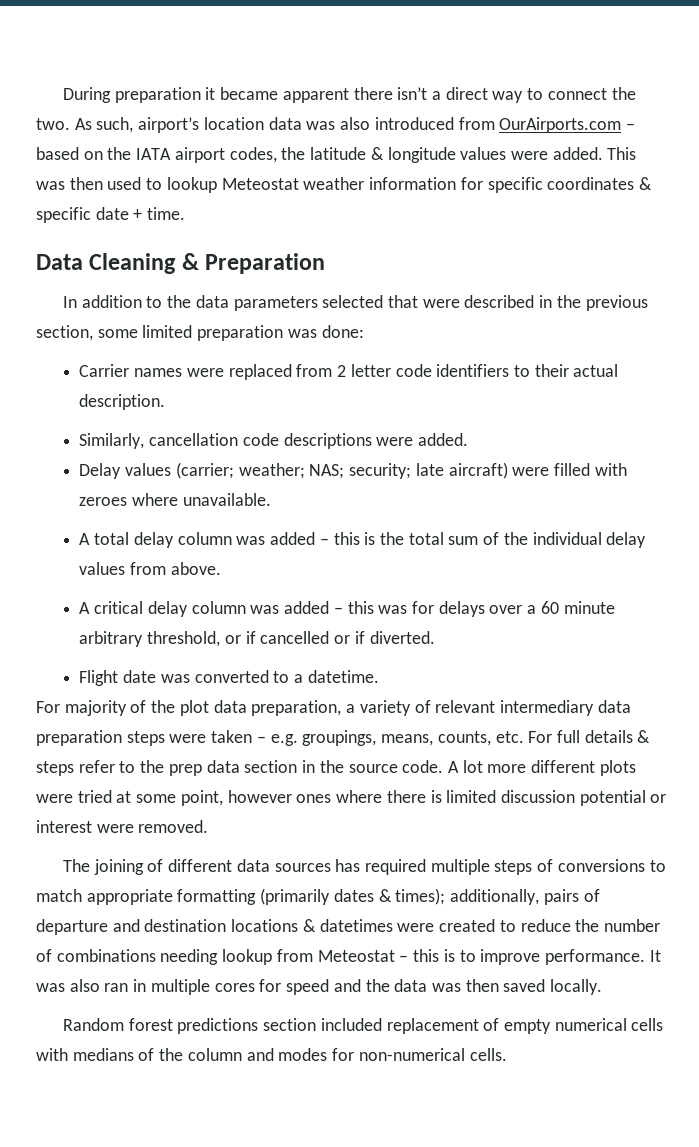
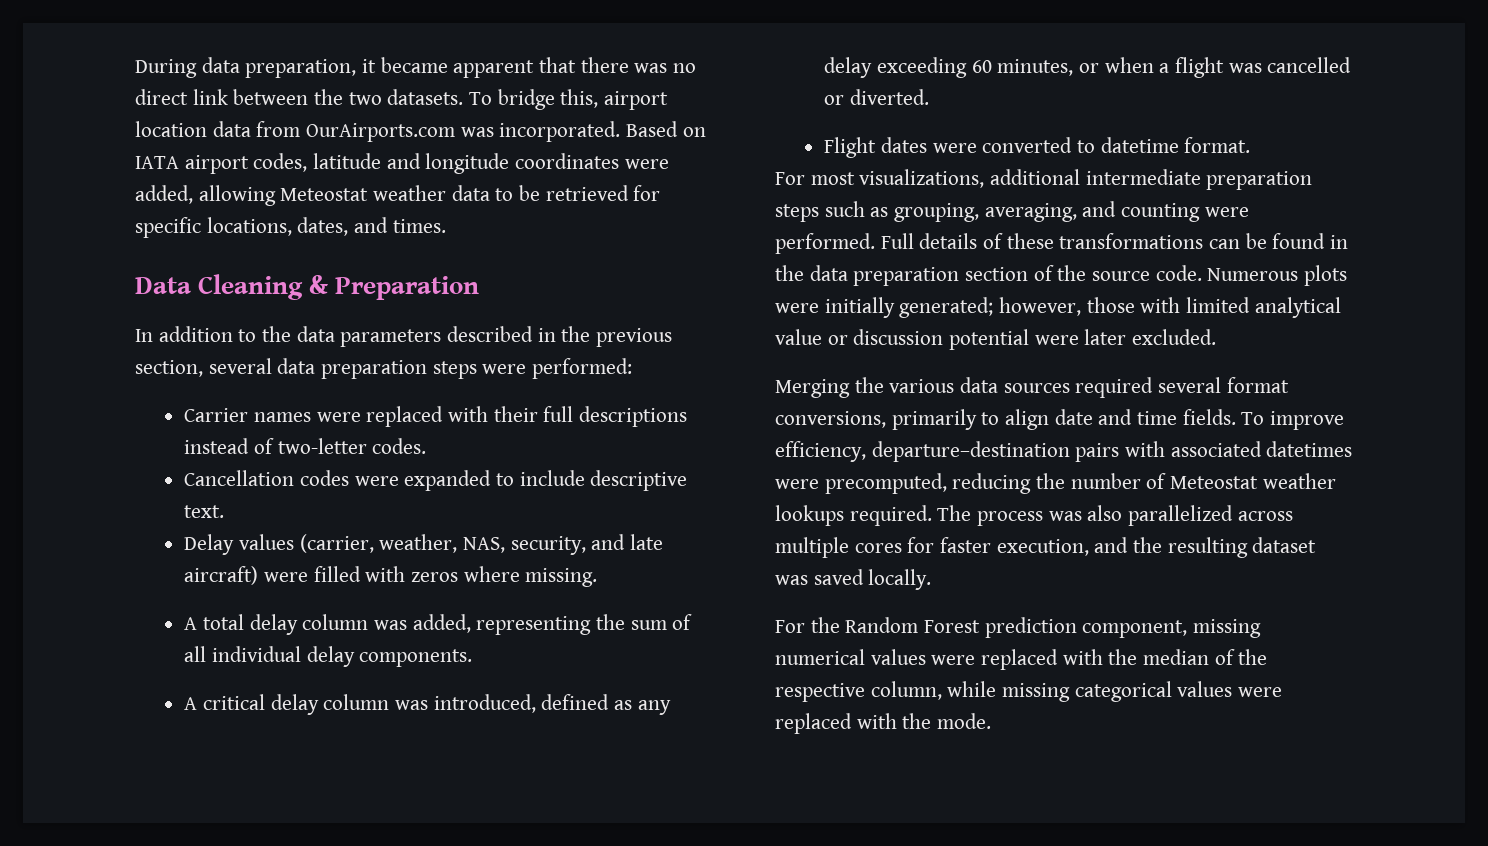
- During preparation it became apparent there isn’t a direct way to connect the two. As such, airport’s location data was also introduced from OurAirports.com – based on the IATA airport codes, the latitude & longitude values were added. This was then used to lookup Meteostat weather information for specific coordinates & specific date + time.
+ During data preparation, it became apparent that there was no direct link between the two datasets. To bridge this, airport location data from OurAirports.com was incorporated. Based on IATA airport codes, latitude and longitude coordinates were added, allowing Meteostat weather data to be retrieved for specific locations, dates, and times.
- In addition to the data parameters selected that were described in the previous section, some limited preparation was done:
- Carrier names were replaced from 2 letter code identifiers to their actual description.
- Similarly, cancellation code descriptions were added.
- Delay values (carrier; weather; NAS; security; late aircraft) were filled with zeroes where unavailable.
+ In addition to the data parameters described in the previous section, several data preparation steps were performed:
+ Carrier names were replaced with their full descriptions instead of two-letter codes.
+ Cancellation codes were expanded to include descriptive text.
+ Delay values (carrier, weather, NAS, security, and late aircraft) were filled with zeros where missing.
- A total delay column was added – this is the total sum of the individual delay values from above.
+ A total delay column was added, representing the sum of all individual delay components.
- A critical delay column was added – this was for delays over a 60 minute arbitrary threshold, or if cancelled or if diverted.
+ A critical delay column was introduced, defined as any delay exceeding 60 minutes, or when a flight was cancelled or diverted.
- Flight date was converted to a datetime.
- For majority of the plot data preparation, a variety of relevant intermediary data preparation steps were taken – e.g. groupings, means, counts, etc. For full details & steps refer to the prep data section in the source code. A lot more different plots were tried at some point, however ones where there is limited discussion potential or interest were removed.
- The joining of different data sources has required multiple steps of conversions to match appropriate formatting (primarily dates & times); additionally, pairs of departure and destination locations & datetimes were created to reduce the number of combinations needing lookup from Meteostat – this is to improve performance. It was also ran in multiple cores for speed and the data was then saved locally.
- Random forest predictions section included replacement of empty numerical cells with medians of the column and modes for non-numerical cells.
+ Flight dates were converted to datetime format.
+ For most visualizations, additional intermediate preparation steps such as grouping, averaging, and counting were performed. Full details of these transformations can be found in the data preparation section of the source code. Numerous plots were initially generated; however, those with limited analytical value or discussion potential were later excluded.
+ Merging the various data sources required several format conversions, primarily to align date and time fields. To improve efficiency, departure–destination pairs with associated datetimes were precomputed, reducing the number of Meteostat weather lookups required. The process was also parallelized across multiple cores for faster execution, and the resulting dataset was saved locally.
+ For the Random Forest prediction component, missing numerical values were replaced with the median of the respective column, while missing categorical values were replaced with the mode.

